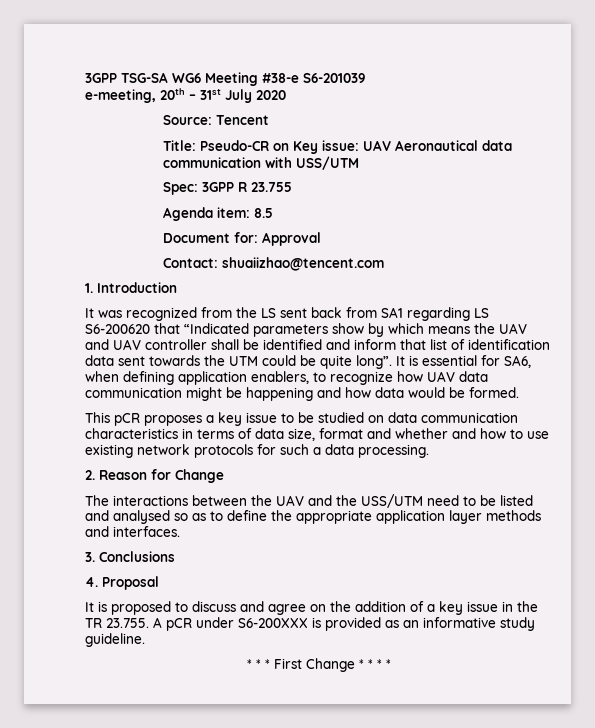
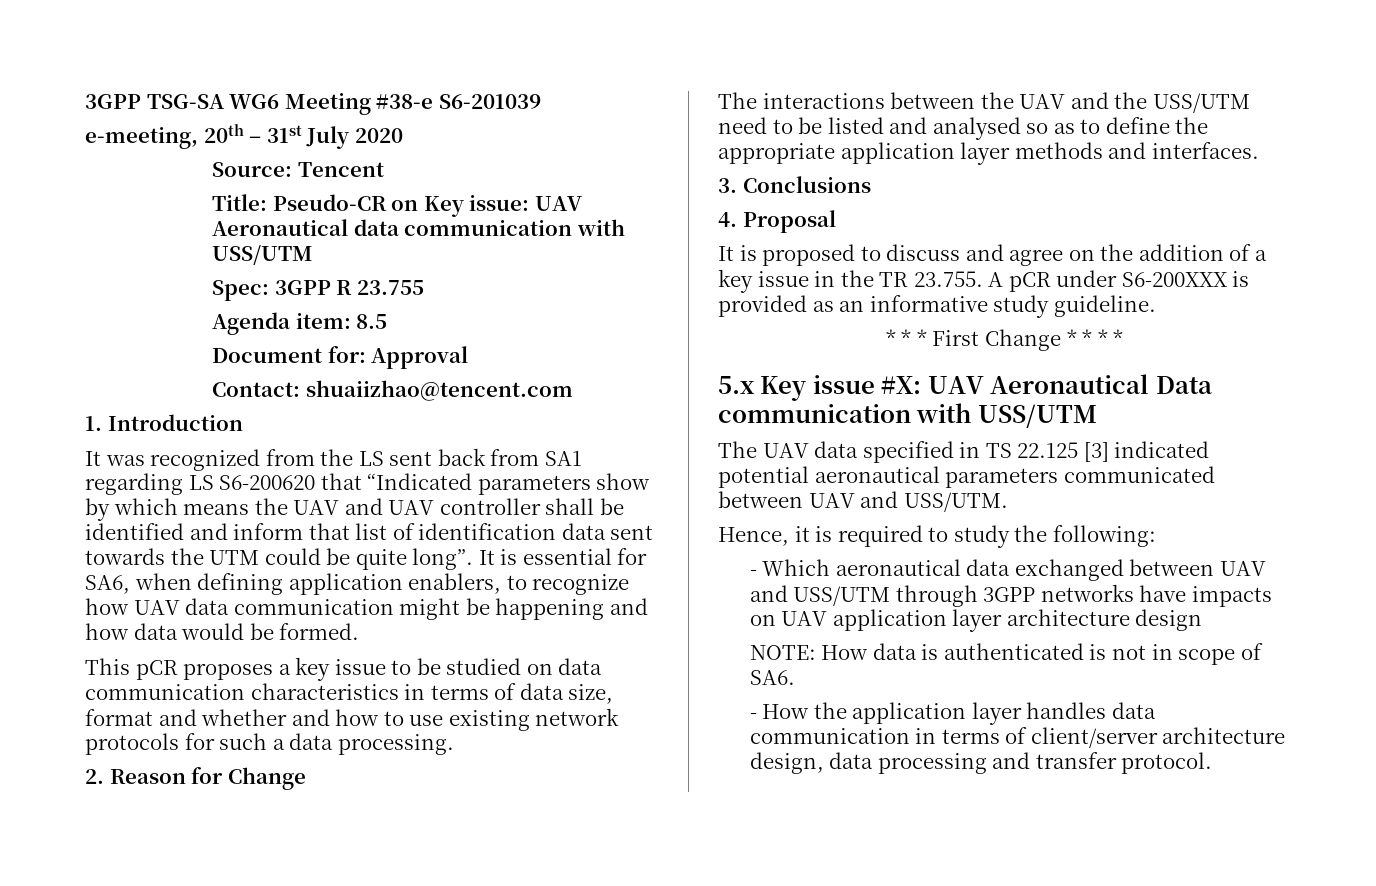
+ 5.x Key issue #X: UAV Aeronautical Data communication with USS/UTM
+ The UAV data specified in TS 22.125 [3] indicated potential aeronautical parameters communicated between UAV and USS/UTM.
+ Hence, it is required to study the following:
+ - Which aeronautical data exchanged between UAV and USS/UTM through 3GPP networks have impacts on UAV application layer architecture design
+ NOTE: How data is authenticated is not in scope of SA6.
+ - How the application layer handles data communication in terms of client/server architecture design, data processing and transfer protocol.

